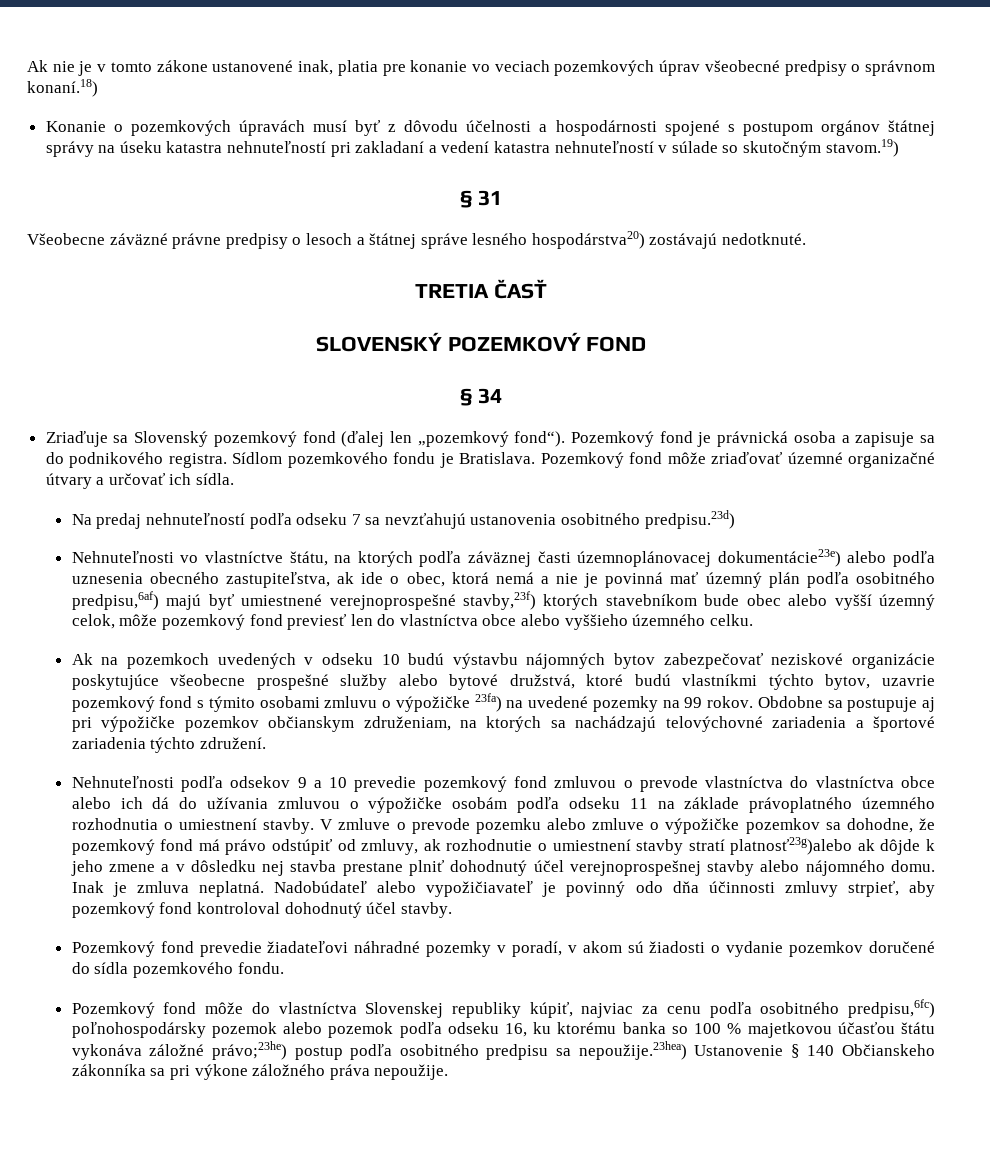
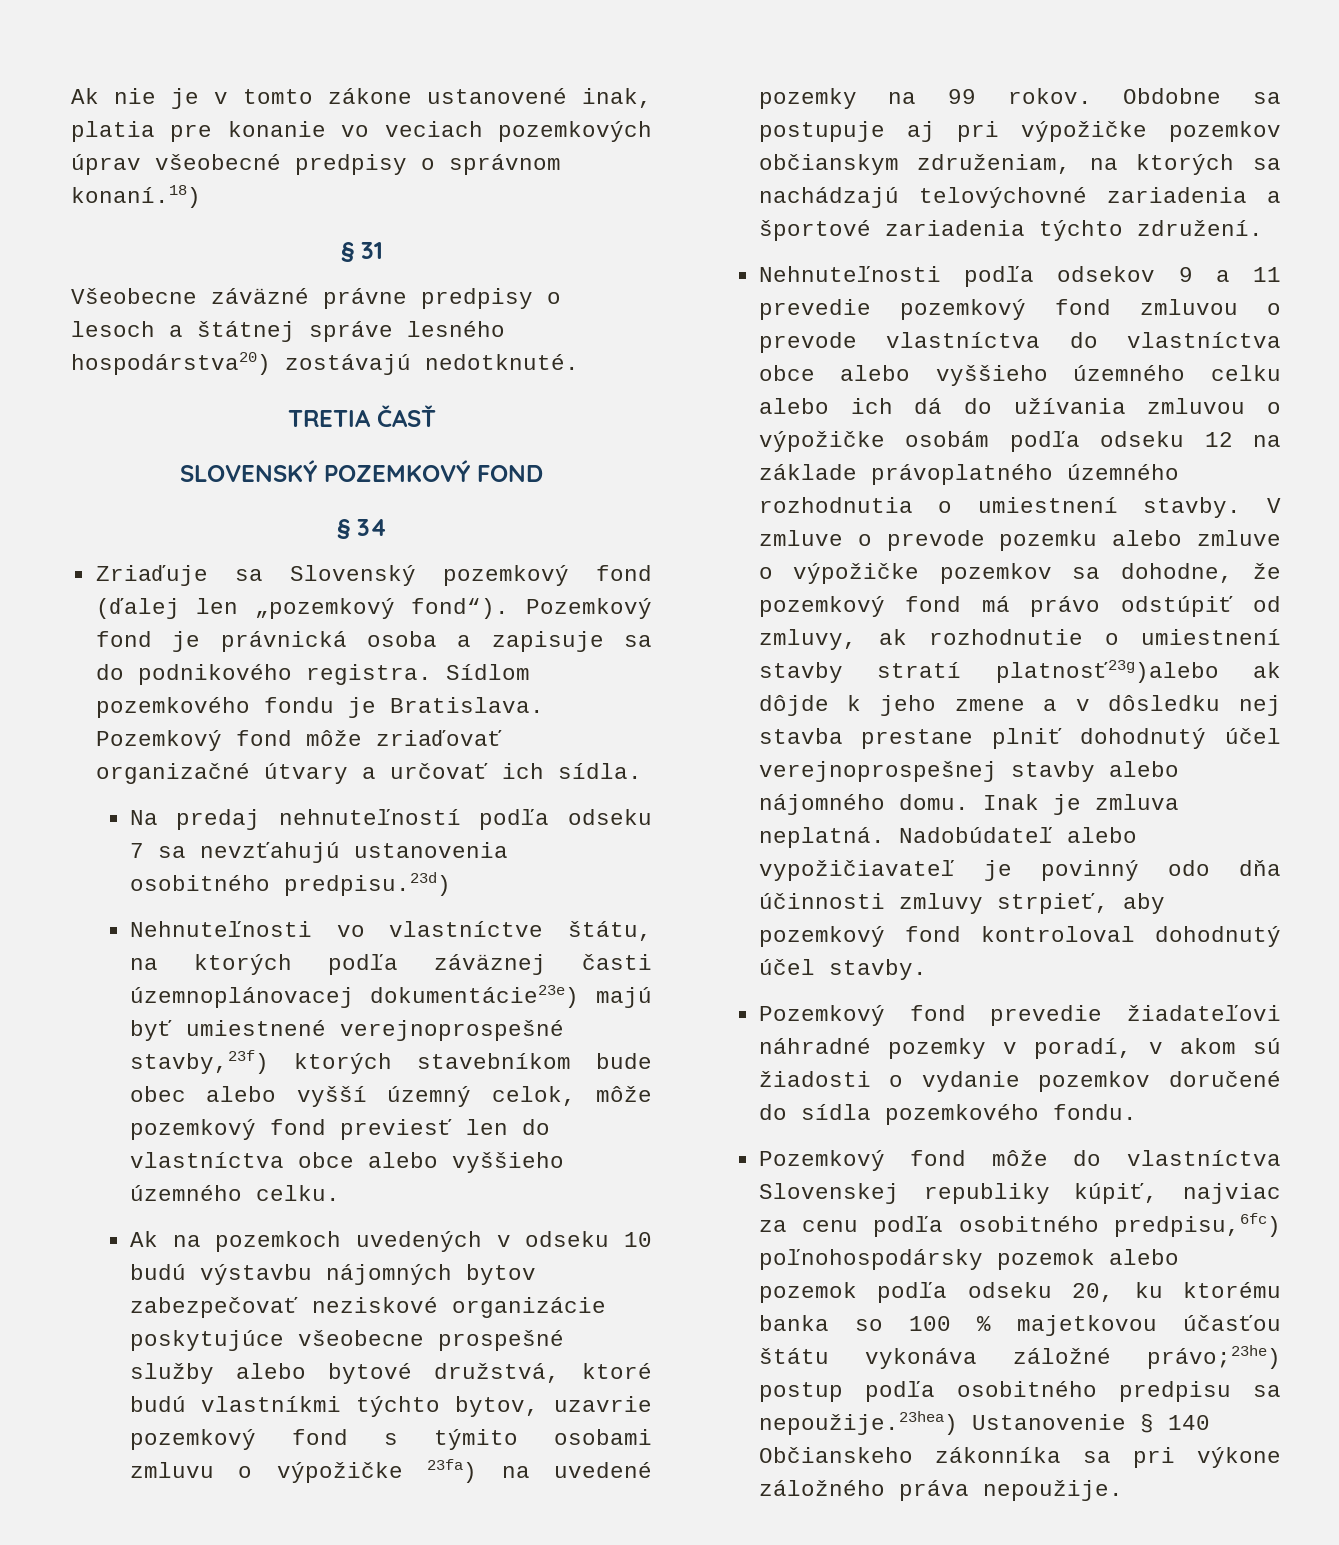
- Konanie o pozemkových úpravách musí byť z dôvodu účelnosti a hospodárnosti spojené s postupom orgánov štátnej správy na úseku katastra nehnuteľností pri zakladaní a vedení katastra nehnuteľností v súlade so skutočným stavom.19)
- Pozemkový fond môže zriaďovať územné organizačné útvary a určovať ich sídla.
+ Pozemkový fond môže zriaďovať organizačné útvary a určovať ich sídla.
- Nehnuteľnosti vo vlastníctve štátu, na ktorých podľa záväznej časti územnoplánovacej dokumentácie23e) alebo podľa uznesenia obecného zastupiteľstva, ak ide o obec, ktorá nemá a nie je povinná mať územný plán podľa osobitného predpisu,6af) majú byť umiestnené verejnoprospešné stavby,23f) ktorých stavebníkom bude obec alebo vyšší územný celok, môže pozemkový fond previesť len do vlastníctva obce alebo vyššieho územného celku.
+ Nehnuteľnosti vo vlastníctve štátu, na ktorých podľa záväznej časti územnoplánovacej dokumentácie23e) majú byť umiestnené verejnoprospešné stavby,23f) ktorých stavebníkom bude obec alebo vyšší územný celok, môže pozemkový fond previesť len do vlastníctva obce alebo vyššieho územného celku.
- Nehnuteľnosti podľa odsekov 9 a 10 prevedie pozemkový fond zmluvou o prevode vlastníctva do vlastníctva obce alebo ich dá do užívania zmluvou o výpožičke osobám podľa odseku 11 na základe právoplatného územného rozhodnutia o umiestnení stavby.
+ Nehnuteľnosti podľa odsekov 9 a 11 prevedie pozemkový fond zmluvou o prevode vlastníctva do vlastníctva obce alebo vyššieho územného celku alebo ich dá do užívania zmluvou o výpožičke osobám podľa odseku 12 na základe právoplatného územného rozhodnutia o umiestnení stavby.
- Pozemkový fond môže do vlastníctva Slovenskej republiky kúpiť, najviac za cenu podľa osobitného predpisu,6fc) poľnohospodársky pozemok alebo pozemok podľa odseku 16, ku ktorému banka so 100 % majetkovou účasťou štátu vykonáva záložné právo;23he) postup podľa osobitného predpisu sa nepoužije.23hea) Ustanovenie § 140 Občianskeho zákonníka sa pri výkone záložného práva nepoužije.
+ Pozemkový fond môže do vlastníctva Slovenskej republiky kúpiť, najviac za cenu podľa osobitného predpisu,6fc) poľnohospodársky pozemok alebo pozemok podľa odseku 20, ku ktorému banka so 100 % majetkovou účasťou štátu vykonáva záložné právo;23he) postup podľa osobitného predpisu sa nepoužije.23hea) Ustanovenie § 140 Občianskeho zákonníka sa pri výkone záložného práva nepoužije.

